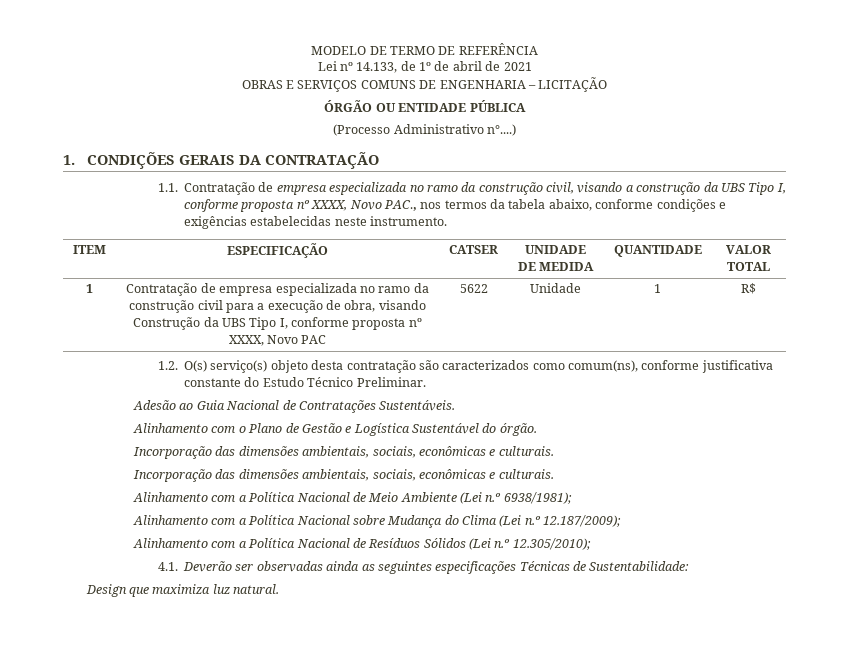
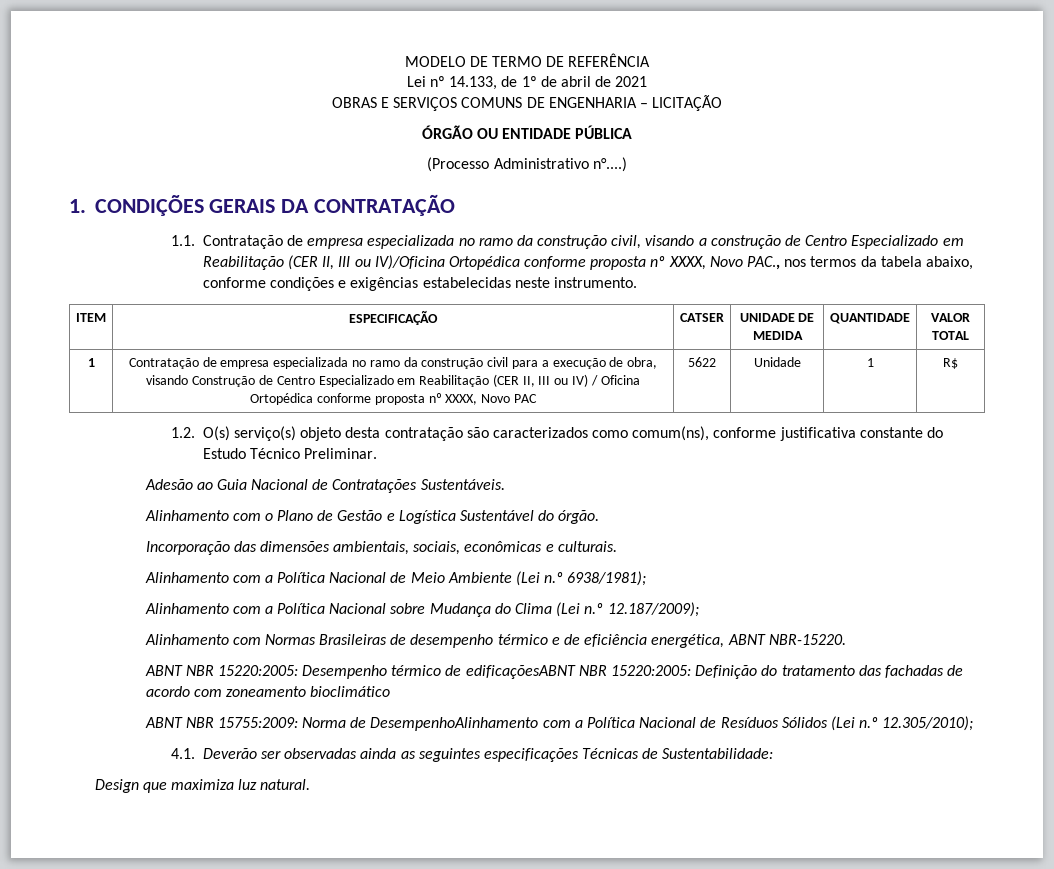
- 1.1. Contratação de empresa especializada no ramo da construção civil, visando a construção da UBS Tipo I, conforme proposta nº XXXX, Novo PAC., nos termos da tabela abaixo, conforme condições e exigências estabelecidas neste instrumento.
+ 1.1. Contratação de empresa especializada no ramo da construção civil, visando a construção de Centro Especializado em Reabilitação (CER II, III ou IV)/Oficina Ortopédica conforme proposta nº XXXX, Novo PAC., nos termos da tabela abaixo, conforme condições e exigências estabelecidas neste instrumento.
- 1 | Contratação de empresa especializada no ramo da construção civil para a execução de obra, visando Construção da UBS Tipo I, conforme proposta nº XXXX, Novo PAC | 5622 | Unidade | 1 | R$
+ 1 | Contratação de empresa especializada no ramo da construção civil para a execução de obra, visando Construção de Centro Especializado em Reabilitação (CER II, III ou IV) / Oficina Ortopédica conforme proposta nº XXXX, Novo PAC | 5622 | Unidade | 1 | R$
  Alinhamento com o Plano de Gestão e Logística Sustentável do órgão.
- Incorporação das dimensões ambientais, sociais, econômicas e culturais.
- Alinhamento com a Política Nacional de Resíduos Sólidos (Lei n.º 12.305/2010);
+ Alinhamento com Normas Brasileiras de desempenho térmico e de eficiência energética, ABNT NBR-15220.
+ ABNT NBR 15220:2005: Desempenho térmico de edificaçõesABNT NBR 15220:2005: Definição do tratamento das fachadas de acordo com zoneamento bioclimático
+ ABNT NBR 15755:2009: Norma de DesempenhoAlinhamento com a Política Nacional de Resíduos Sólidos (Lei n.º 12.305/2010);

